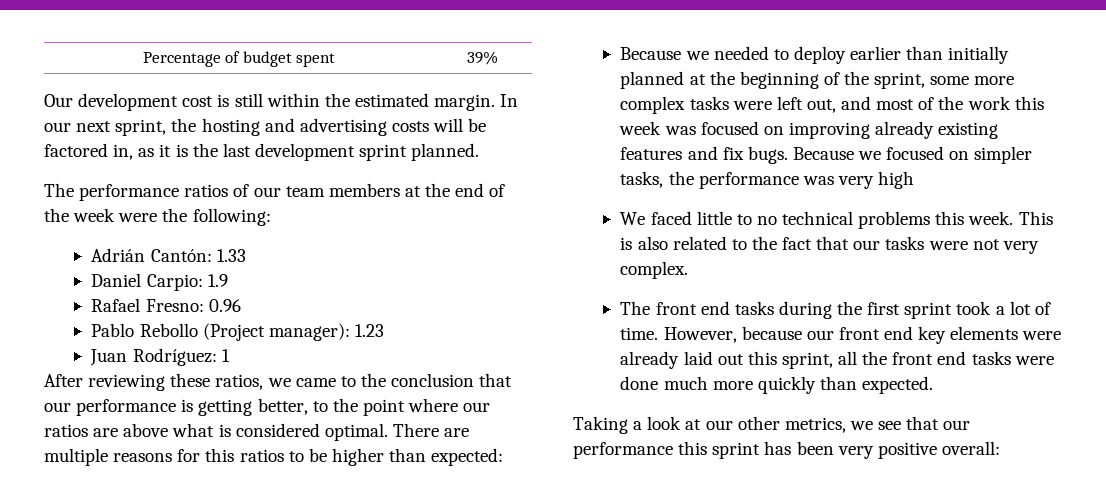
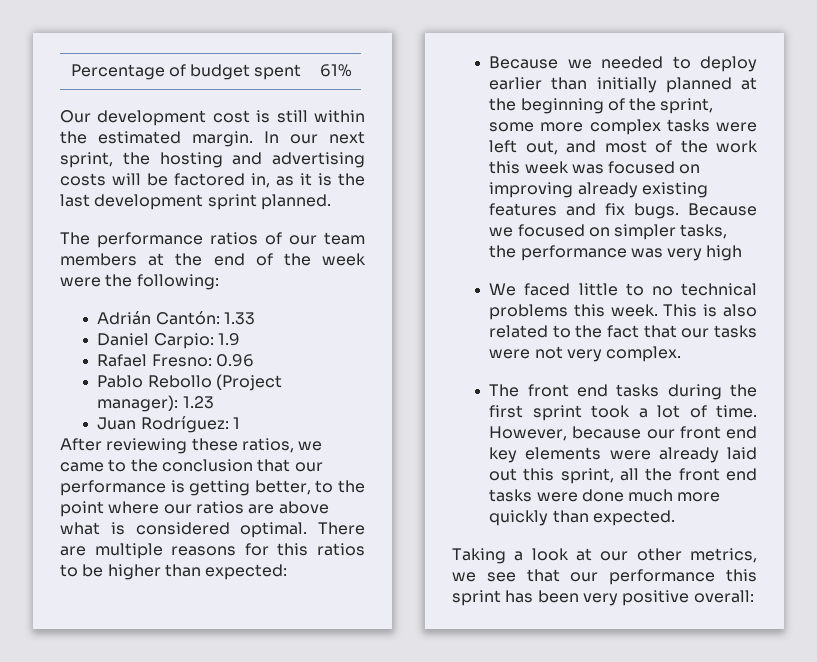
- Percentage of budget spent | 39%
+ Percentage of budget spent | 61%

